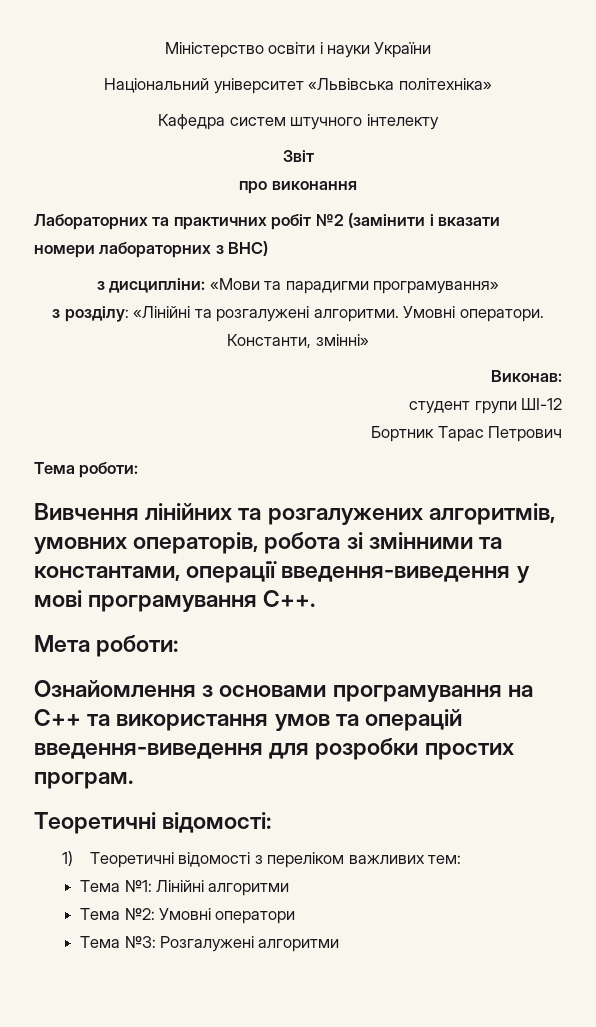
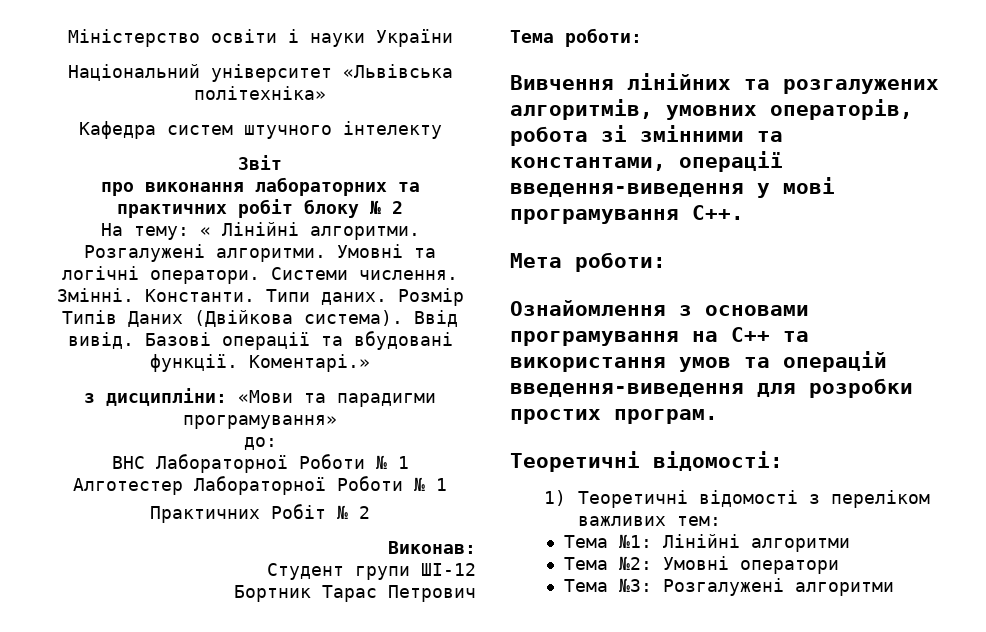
- про виконання
- Лабораторних та практичних робіт №2 (замінити і вказати номери лабораторних з ВНС)
+ про виконання лабораторних та практичних робіт блоку № 2
+ На тему: « Лінійні алгоритми. Розгалужені алгоритми. Умовні та логічні оператори. Системи числення. Змінні. Константи. Типи даних. Розмір Типів Даних (Двійкова система). Ввід вивід. Базові операції та вбудовані функції. Коментарі.»
- з розділу: «Лінійні та розгалужені алгоритми. Умовні оператори. Константи, змінні»
+ до:
+ ВНС Лабораторної Роботи № 1
+ Алготестер Лабораторної Роботи № 1
+ Практичних Робіт № 2
- студент групи ШІ-12
+ Студент групи ШІ-12

